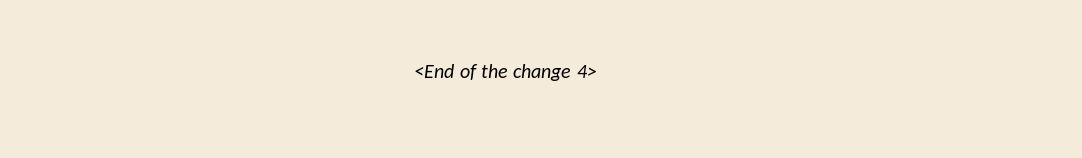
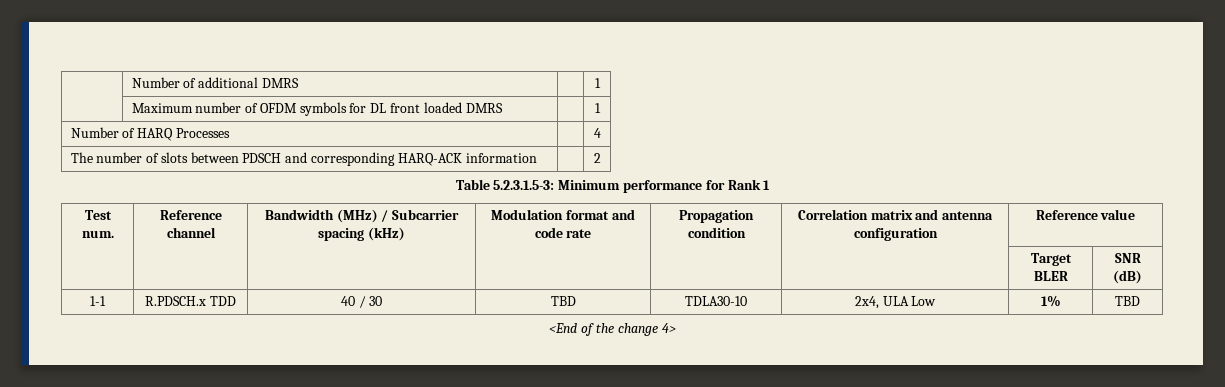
+ | Number of additional DMRS | | 1
+ | Maximum number of OFDM symbols for DL front loaded DMRS | | 1
+ Number of HARQ Processes | | 4
+ The number of slots between PDSCH and corresponding HARQ-ACK information | | 2
+ Table 5.2.3.1.5-3: Minimum performance for Rank 1
+ Test num. | Reference channel | Bandwidth (MHz) / Subcarrier spacing (kHz) | Modulation format and code rate | Propagation condition | Correlation matrix and antenna configuration | Reference value
+ | | | | | | Target BLER | SNR (dB)
+ 1-1 | R.PDSCH.x TDD | 40 / 30 | TBD | TDLA30-10 | 2x4, ULA Low | 1% | TBD

